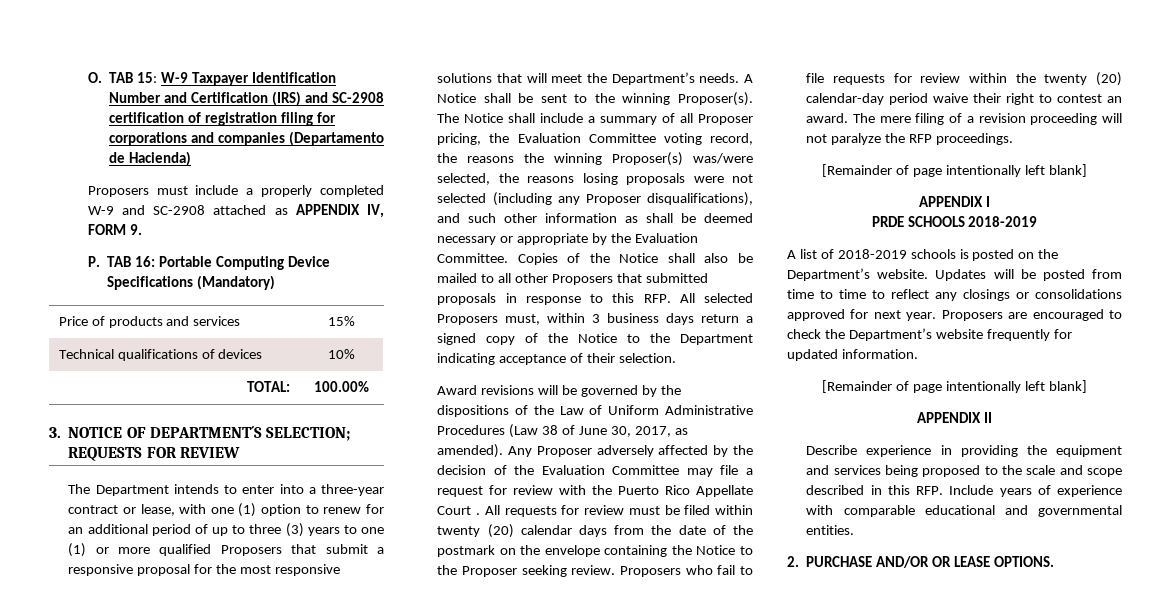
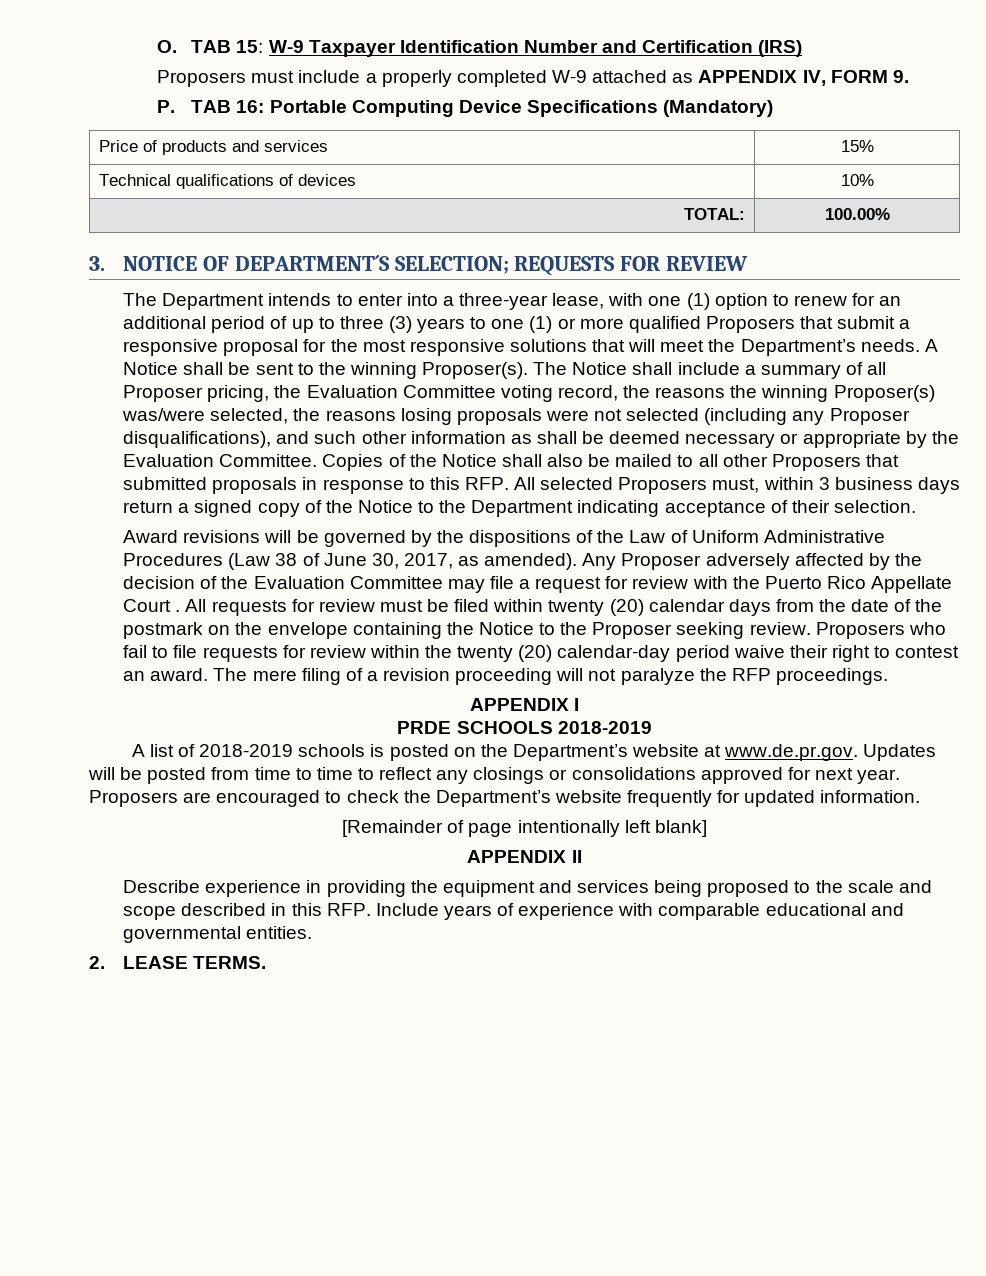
- O. TAB 15: W-9 Taxpayer Identification Number and Certification (IRS) and SC-2908 certification of registration filing for corporations and companies (Departamento de Hacienda)
+ O. TAB 15: W-9 Taxpayer Identification Number and Certification (IRS)
- Proposers must include a properly completed W-9 and SC-2908 attached as APPENDIX IV, FORM 9.
+ Proposers must include a properly completed W-9 attached as APPENDIX IV, FORM 9.
- The Department intends to enter into a three-year contract or lease, with one (1) option to renew for an additional period of up to three (3) years to one (1) or more qualified Proposers that submit a responsive proposal for the most responsive solutions that will meet the Department’s needs.
+ The Department intends to enter into a three-year lease, with one (1) option to renew for an additional period of up to three (3) years to one (1) or more qualified Proposers that submit a responsive proposal for the most responsive solutions that will meet the Department’s needs.
  The mere filing of a revision proceeding will not paralyze the RFP proceedings.
- [Remainder of page intentionally left blank]
- A list of 2018-2019 schools is posted on the Department’s website. Updates will be posted from time to time to reflect any closings or consolidations approved for next year.
+ A list of 2018-2019 schools is posted on the Department’s website at www.de.pr.gov. Updates will be posted from time to time to reflect any closings or consolidations approved for next year.
- 2. PURCHASE AND/OR OR LEASE OPTIONS.
+ 2. LEASE TERMS.

